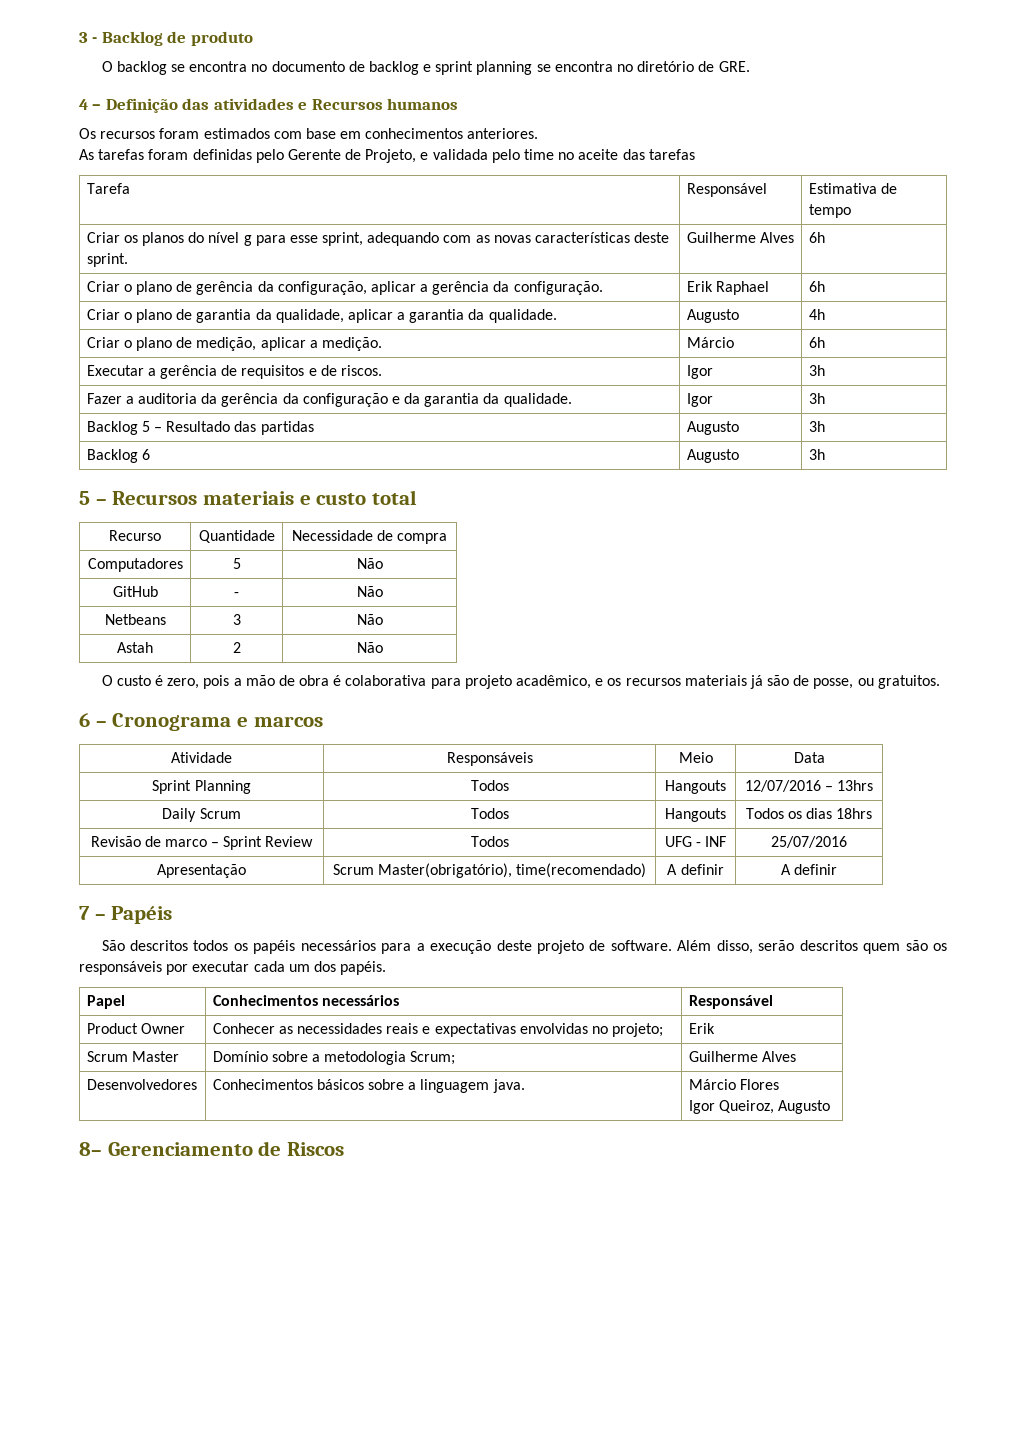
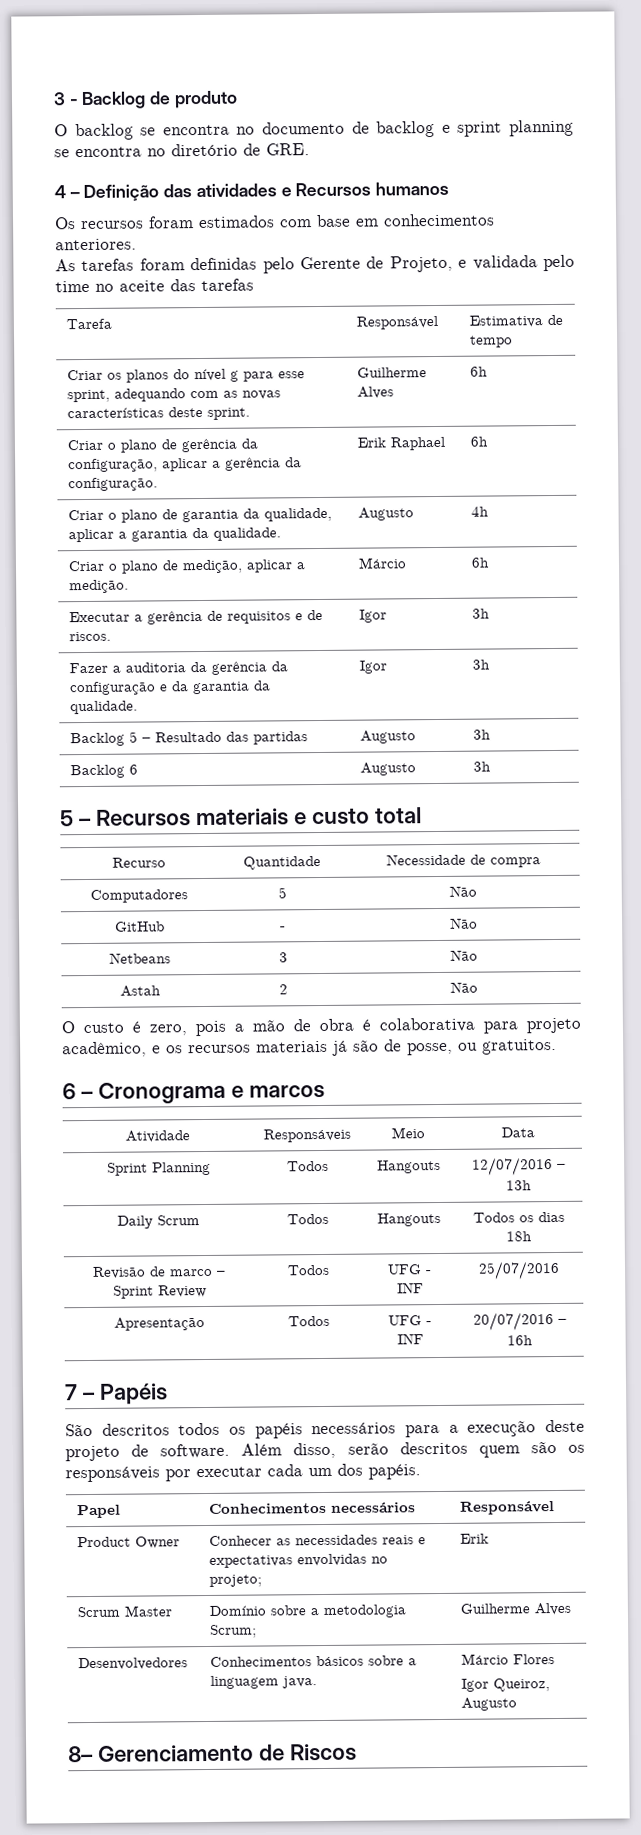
- Sprint Planning | Todos | Hangouts | 12/07/2016 – 13hrs
+ Sprint Planning | Todos | Hangouts | 12/07/2016 – 13h
- Daily Scrum | Todos | Hangouts | Todos os dias 18hrs
+ Daily Scrum | Todos | Hangouts | Todos os dias 18h
- Apresentação | Scrum Master(obrigatório), time(recomendado) | A definir | A definir
+ Apresentação | Todos | UFG - INF | 20/07/2016 – 16h

